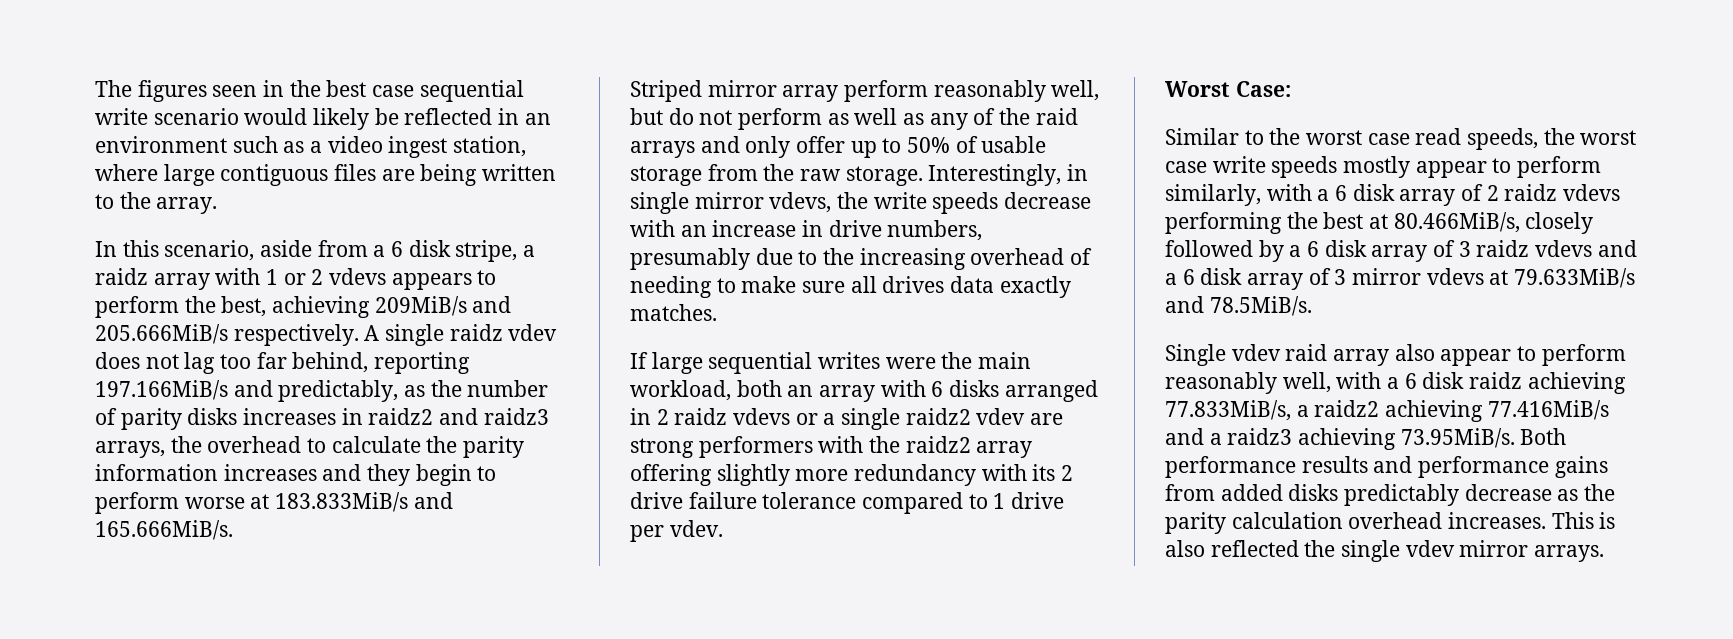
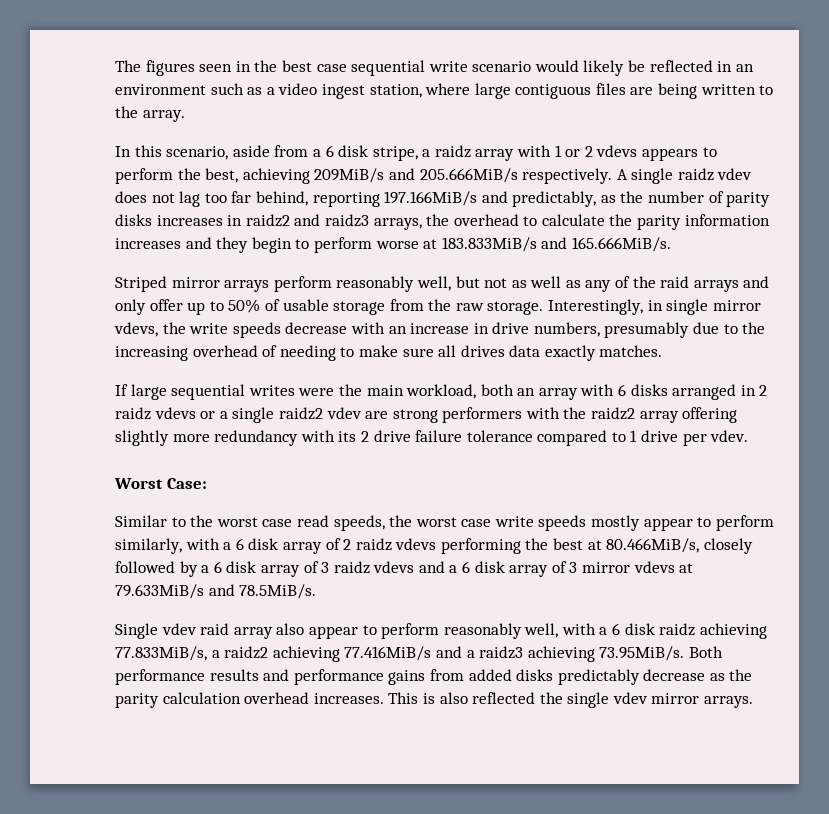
- Striped mirror array perform reasonably well, but do not perform as well as any of the raid arrays and only offer up to 50% of usable storage from the raw storage.
+ Striped mirror arrays perform reasonably well, but not as well as any of the raid arrays and only offer up to 50% of usable storage from the raw storage.

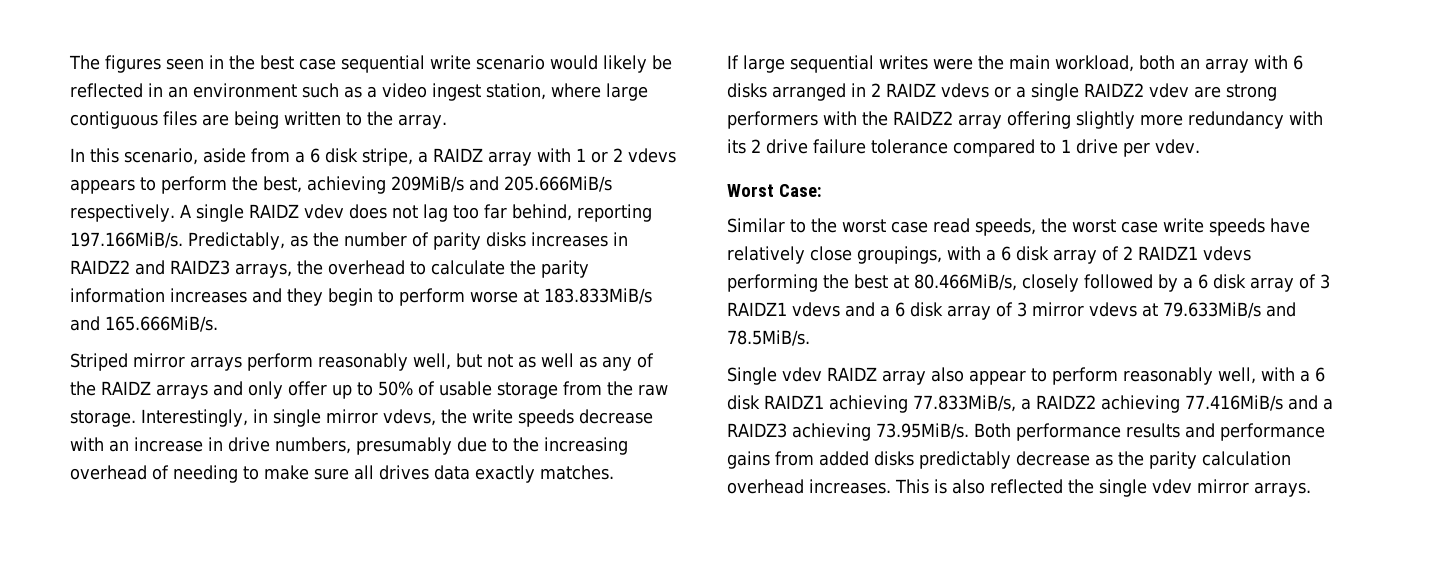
- In this scenario, aside from a 6 disk stripe, a raidz array with 1 or 2 vdevs appears to perform the best, achieving 209MiB/s and 205.666MiB/s respectively.
+ In this scenario, aside from a 6 disk stripe, a RAIDZ array with 1 or 2 vdevs appears to perform the best, achieving 209MiB/s and 205.666MiB/s respectively.
- A single raidz vdev does not lag too far behind, reporting 197.166MiB/s and predictably, as the number of parity disks increases in raidz2 and raidz3 arrays, the overhead to calculate the parity information increases and they begin to perform worse at 183.833MiB/s and 165.666MiB/s.
+ A single RAIDZ vdev does not lag too far behind, reporting 197.166MiB/s. Predictably, as the number of parity disks increases in RAIDZ2 and RAIDZ3 arrays, the overhead to calculate the parity information increases and they begin to perform worse at 183.833MiB/s and 165.666MiB/s.
- Striped mirror arrays perform reasonably well, but not as well as any of the raid arrays and only offer up to 50% of usable storage from the raw storage.
+ Striped mirror arrays perform reasonably well, but not as well as any of the RAIDZ arrays and only offer up to 50% of usable storage from the raw storage.
- If large sequential writes were the main workload, both an array with 6 disks arranged in 2 raidz vdevs or a single raidz2 vdev are strong performers with the raidz2 array offering slightly more redundancy with its 2 drive failure tolerance compared to 1 drive per vdev.
+ If large sequential writes were the main workload, both an array with 6 disks arranged in 2 RAIDZ vdevs or a single RAIDZ2 vdev are strong performers with the RAIDZ2 array offering slightly more redundancy with its 2 drive failure tolerance compared to 1 drive per vdev.
- Similar to the worst case read speeds, the worst case write speeds mostly appear to perform similarly, with a 6 disk array of 2 raidz vdevs performing the best at 80.466MiB/s, closely followed by a 6 disk array of 3 raidz vdevs and a 6 disk array of 3 mirror vdevs at 79.633MiB/s and 78.5MiB/s.
+ Similar to the worst case read speeds, the worst case write speeds have relatively close groupings, with a 6 disk array of 2 RAIDZ1 vdevs performing the best at 80.466MiB/s, closely followed by a 6 disk array of 3 RAIDZ1 vdevs and a 6 disk array of 3 mirror vdevs at 79.633MiB/s and 78.5MiB/s.
- Single vdev raid array also appear to perform reasonably well, with a 6 disk raidz achieving 77.833MiB/s, a raidz2 achieving 77.416MiB/s and a raidz3 achieving 73.95MiB/s. Both performance results and performance gains from added disks predictably decrease as the parity calculation overhead increases.
+ Single vdev RAIDZ array also appear to perform reasonably well, with a 6 disk RAIDZ1 achieving 77.833MiB/s, a RAIDZ2 achieving 77.416MiB/s and a RAIDZ3 achieving 73.95MiB/s. Both performance results and performance gains from added disks predictably decrease as the parity calculation overhead increases.

